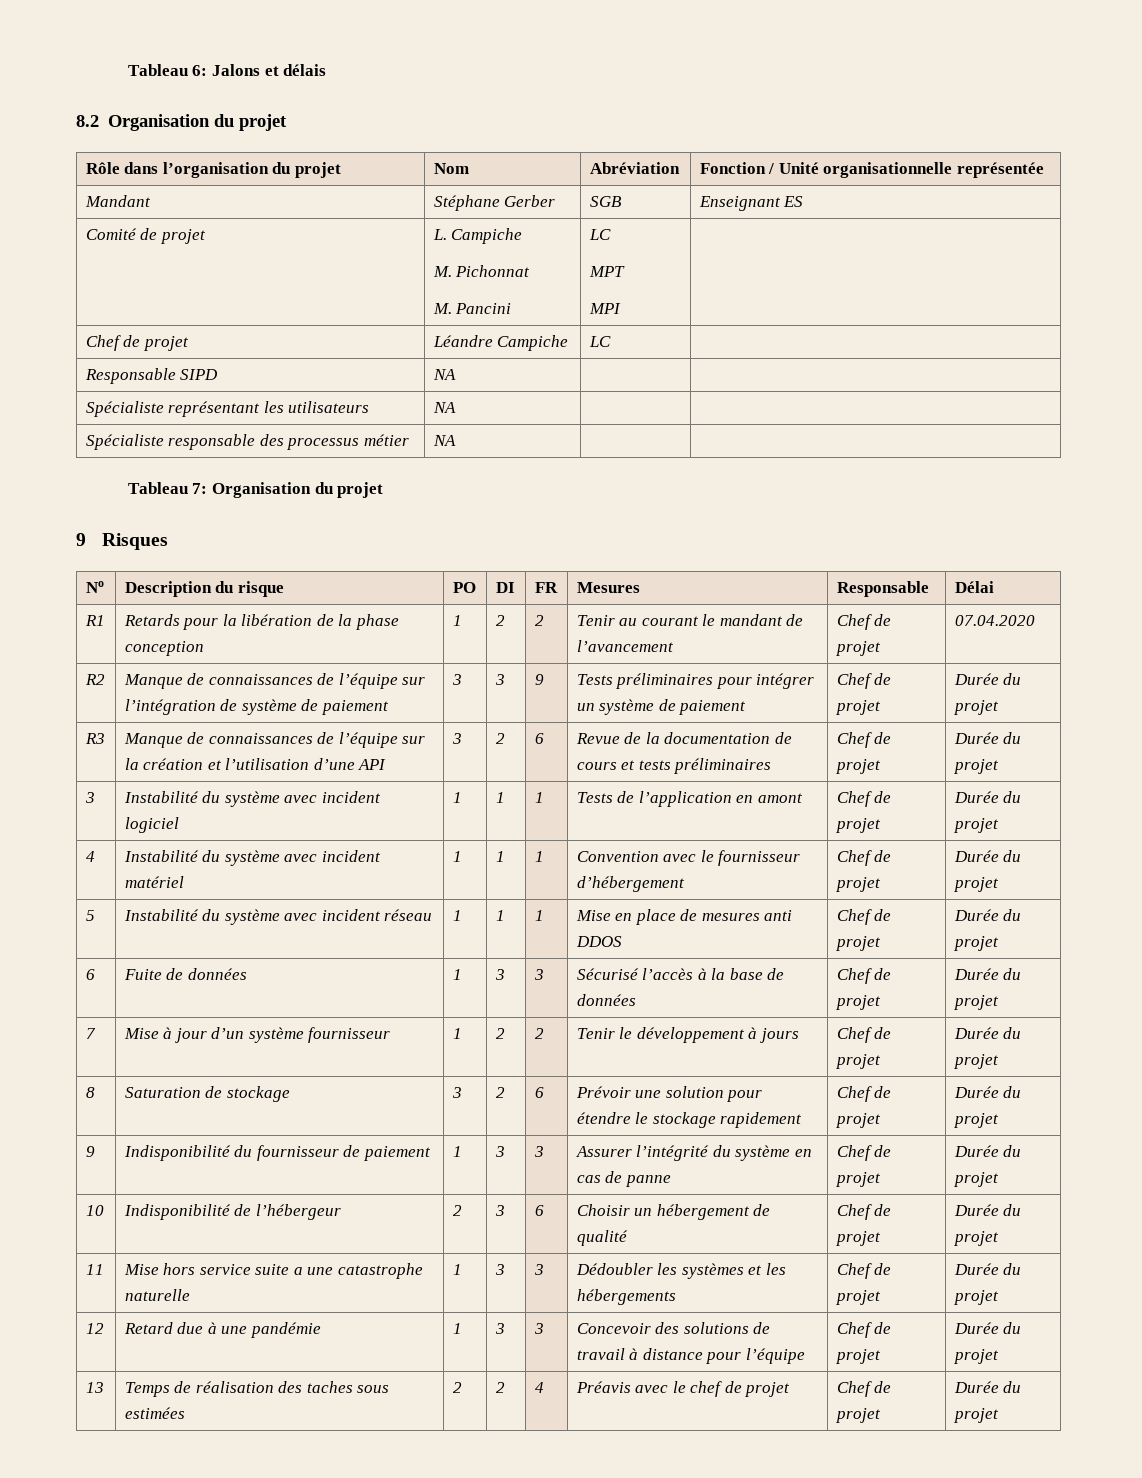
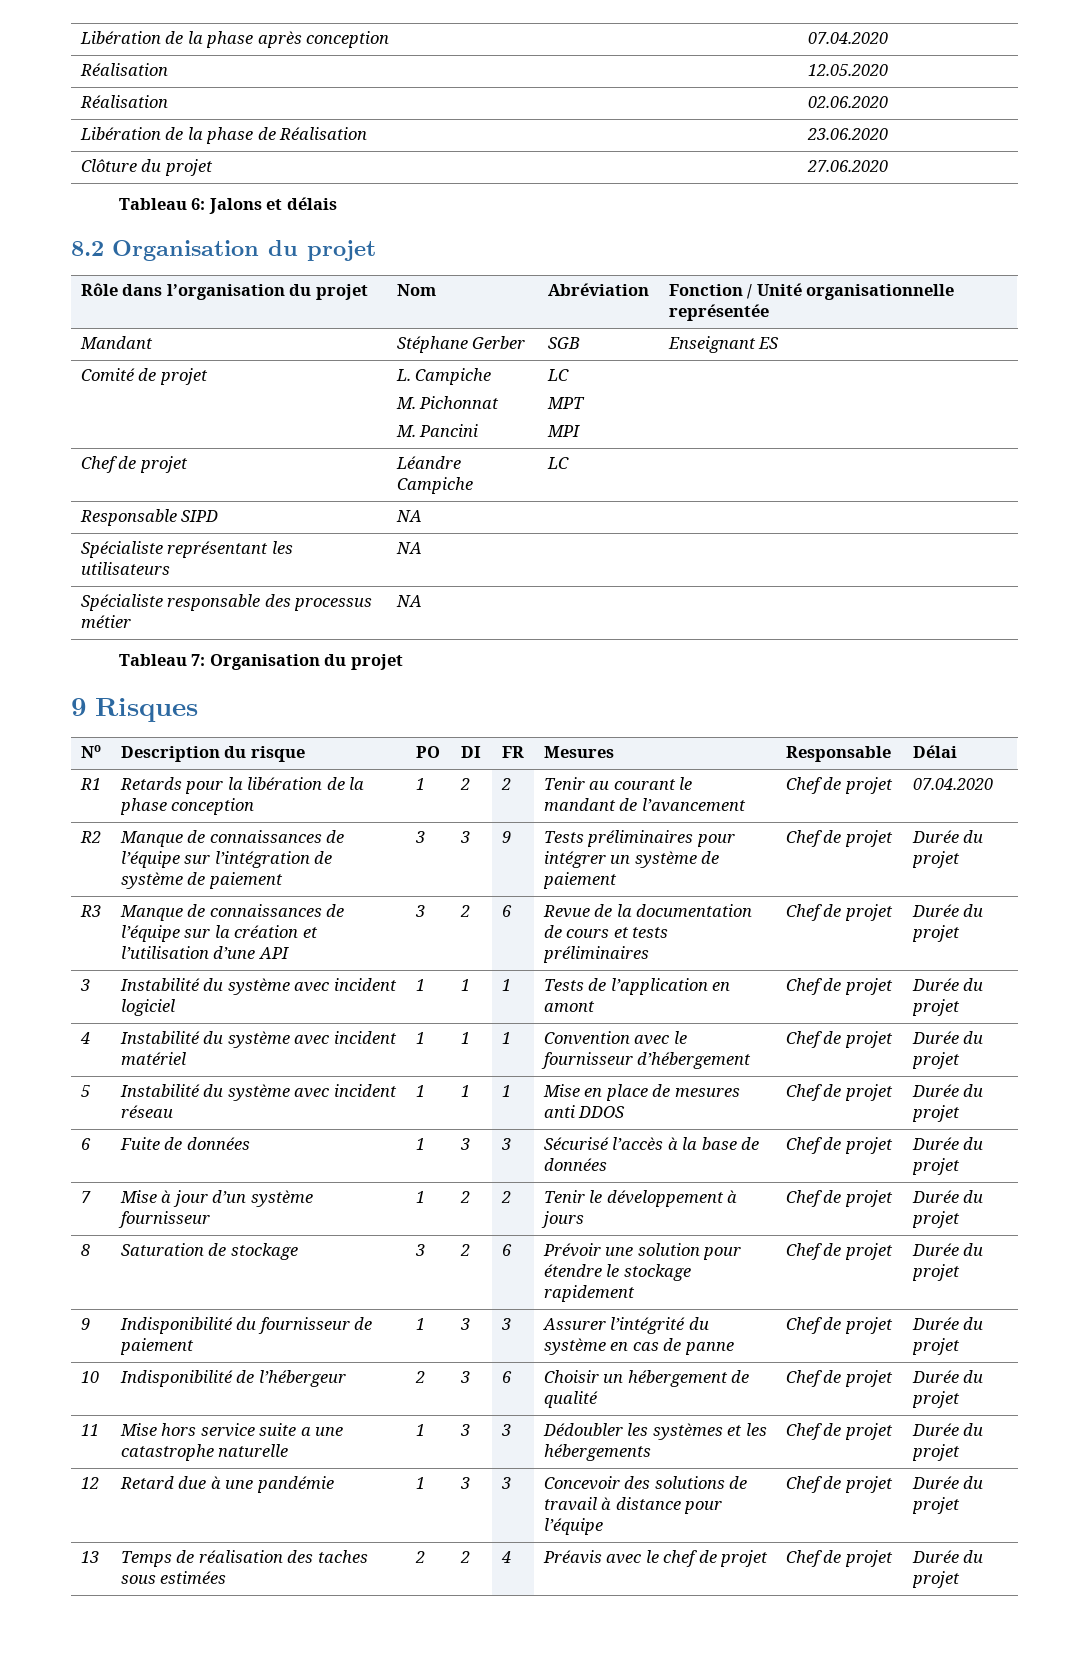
+ Libération de la phase après conception | 07.04.2020
+ Réalisation | 12.05.2020
+ Réalisation | 02.06.2020
+ Libération de la phase de Réalisation | 23.06.2020
+ Clôture du projet | 27.06.2020

